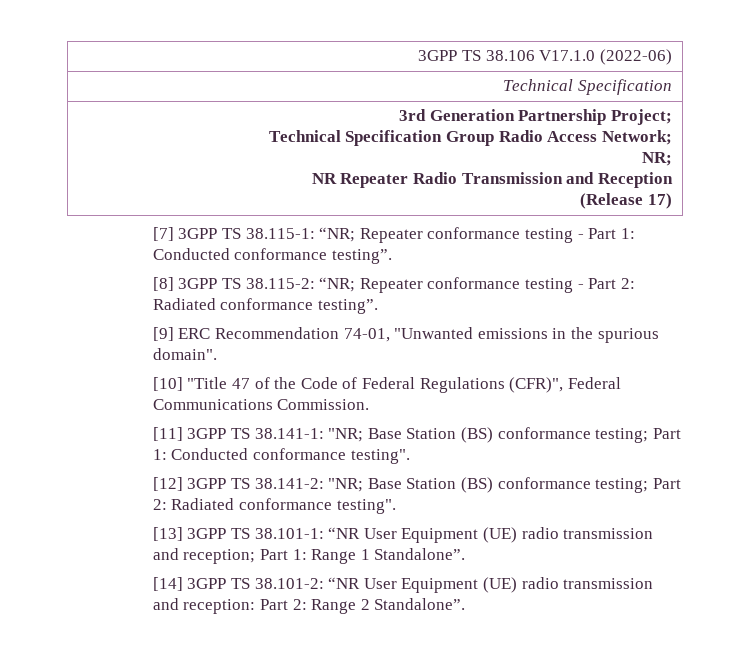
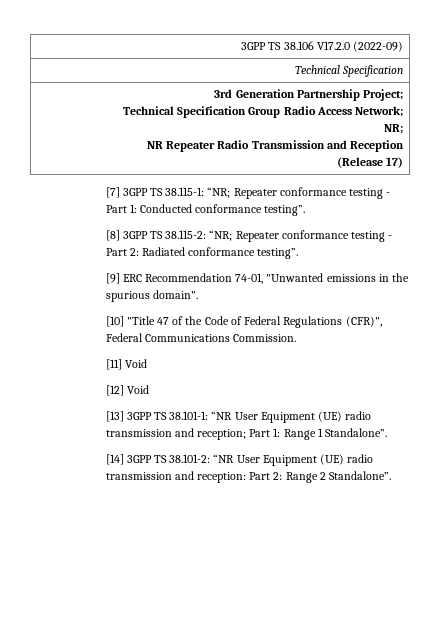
- 3GPP TS 38.106 V17.1.0 (2022-06)
+ 3GPP TS 38.106 V17.2.0 (2022-09)
- [11] 3GPP TS 38.141-1: "NR; Base Station (BS) conformance testing; Part 1: Conducted conformance testing".
- [12] 3GPP TS 38.141-2: "NR; Base Station (BS) conformance testing; Part 2: Radiated conformance testing".
+ [11] Void
+ [12] Void

